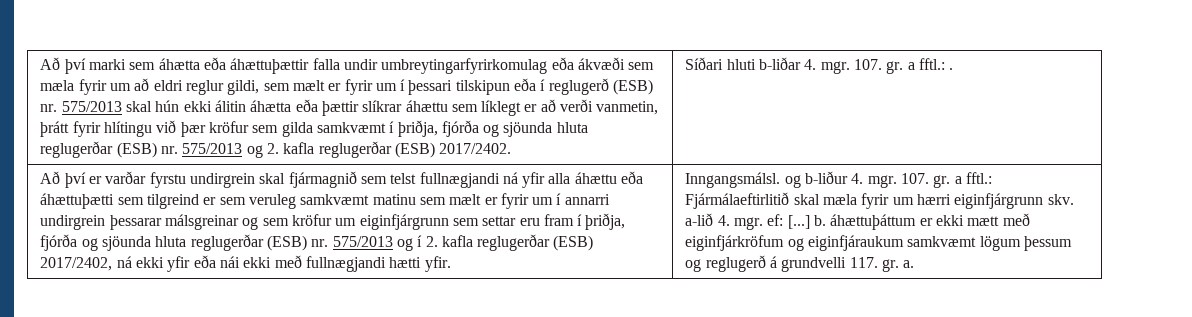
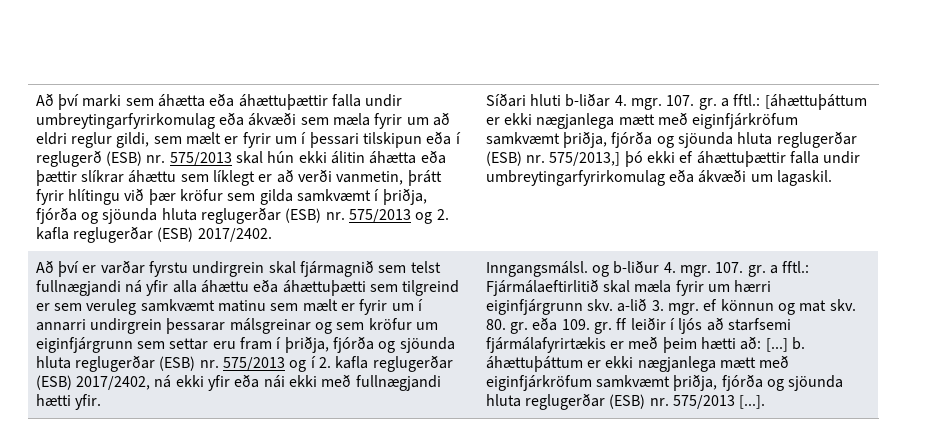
- 107. gr. a fftl.: .
+ 107. gr. a fftl.: [áhættuþáttum er ekki nægjanlega mætt með eiginfjárkröfum samkvæmt þriðja, fjórða og sjöunda hluta reglugerðar (ESB) nr. 575/2013,] þó ekki ef áhættuþættir falla undir umbreytingarfyrirkomulag eða ákvæði um lagaskil.
- 107. gr. a fftl.: Fjármálaeftirlitið skal mæla fyrir um hærri eiginfjárgrunn skv. a-lið 4. mgr. ef: [...] b. áhættuþáttum er ekki mætt með eiginfjárkröfum og eiginfjáraukum samkvæmt lögum þessum og reglugerð á grundvelli 117. gr. a.
+ 107. gr. a fftl.: Fjármálaeftirlitið skal mæla fyrir um hærri eiginfjárgrunn skv. a-lið 3. mgr. ef könnun og mat skv. 80. gr. eða 109. gr. ff leiðir í ljós að starfsemi fjármálafyrirtækis er með þeim hætti að: [...] b. áhættuþáttum er ekki nægjanlega mætt með eiginfjárkröfum samkvæmt þriðja, fjórða og sjöunda hluta reglugerðar (ESB) nr. 575/2013 [...].

